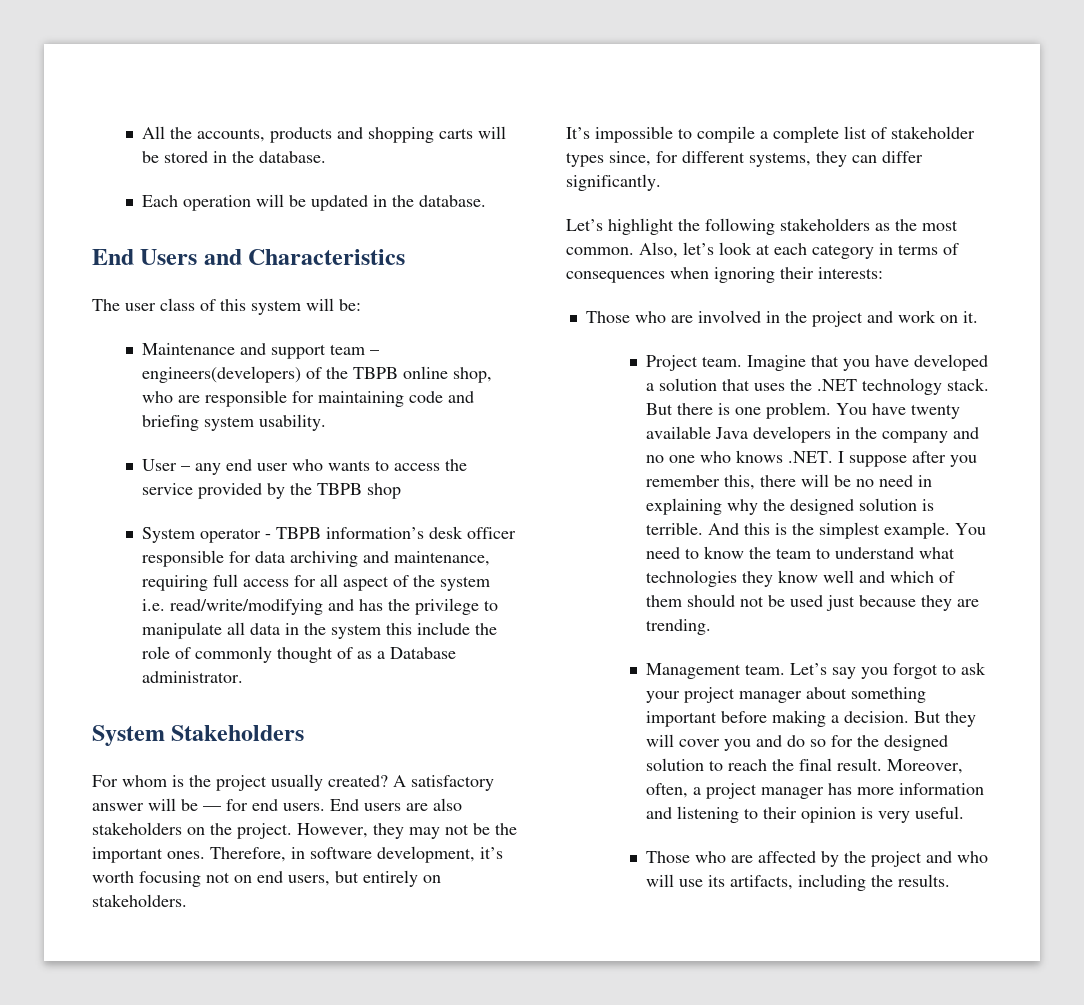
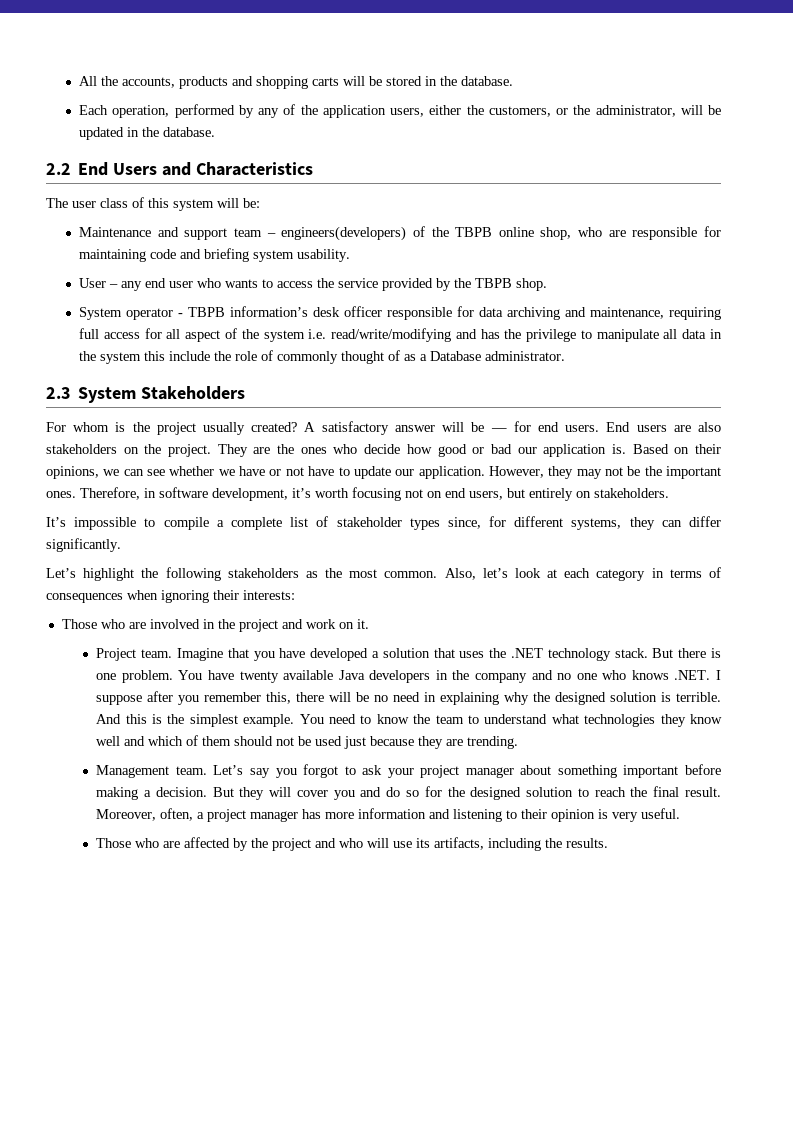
- Each operation will be updated in the database.
+ Each operation, performed by any of the application users, either the customers, or the administrator, will be updated in the database.
- End Users and Characteristics
+ 2.2 End Users and Characteristics
- User – any end user who wants to access the service provided by the TBPB shop
+ User – any end user who wants to access the service provided by the TBPB shop.
- System Stakeholders
+ 2.3 System Stakeholders
+ They are the ones who decide how good or bad our application is. Based on their opinions, we can see whether we have or not have to update our application.

